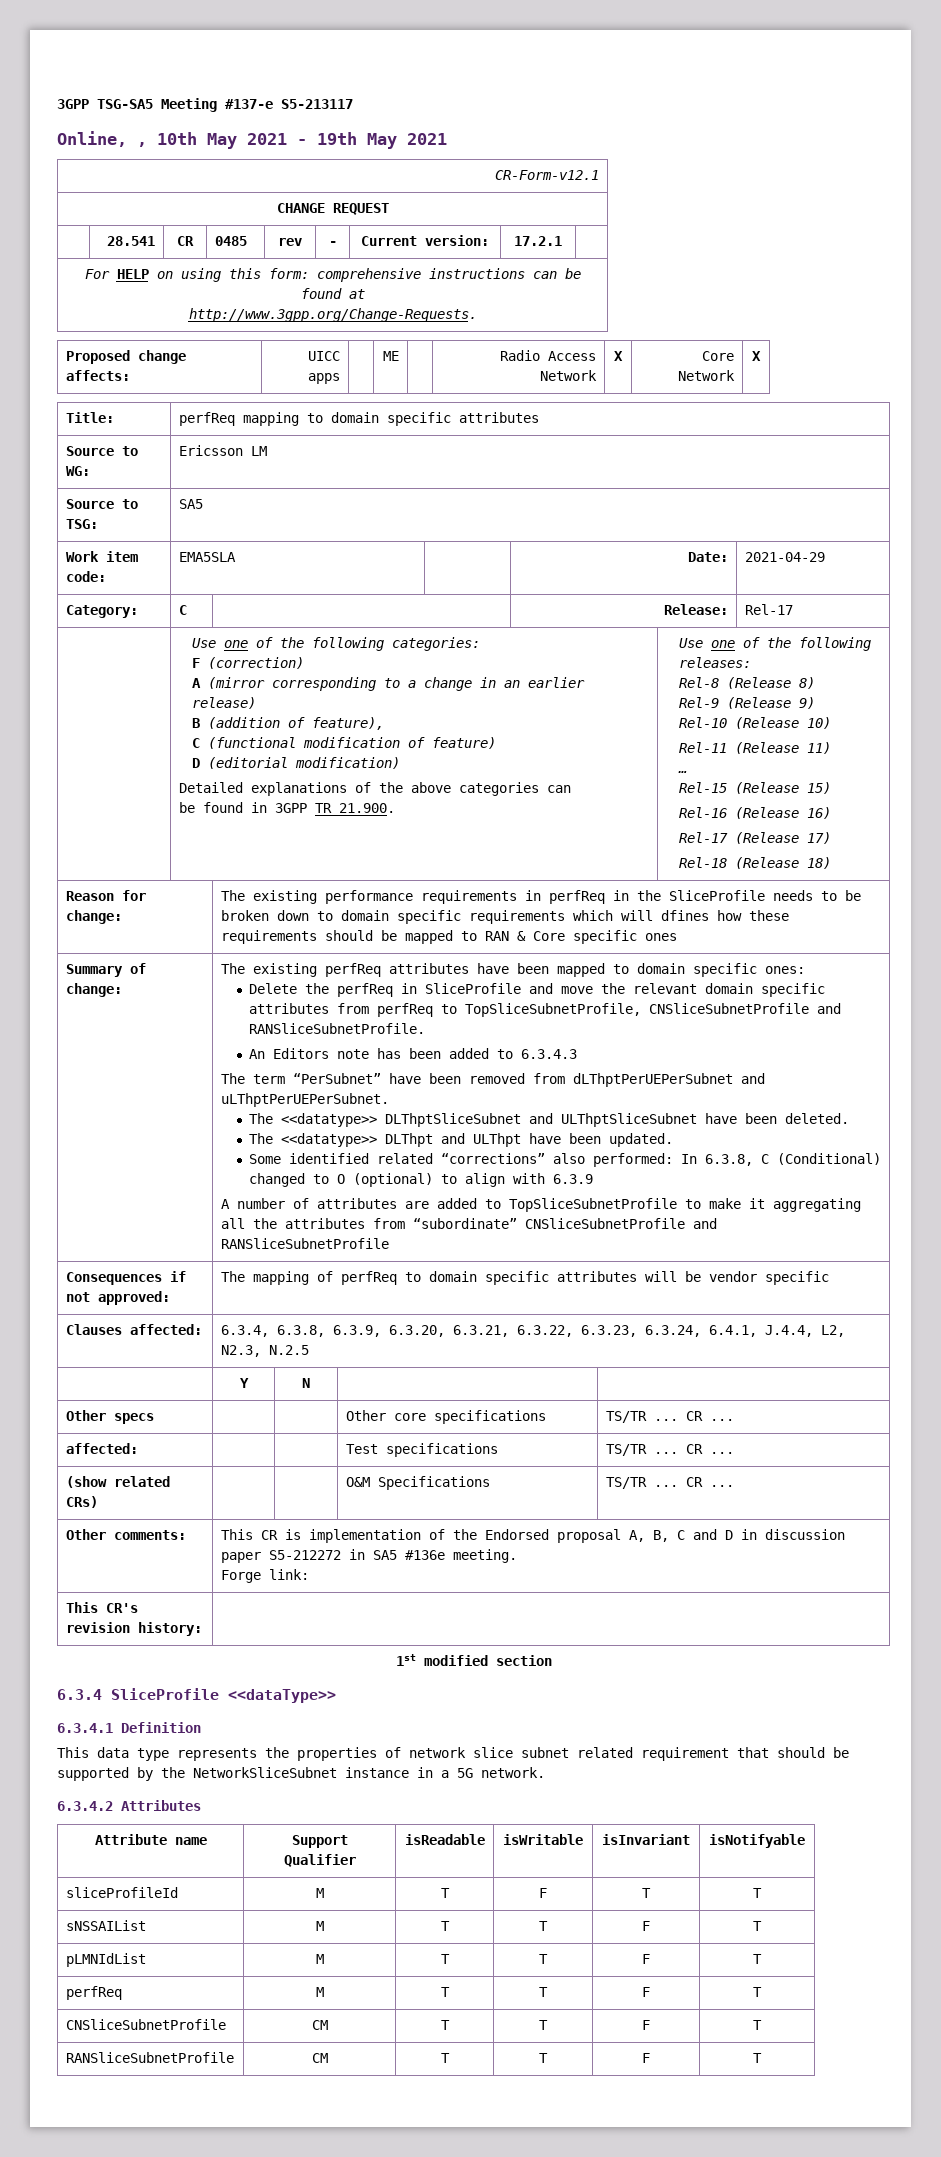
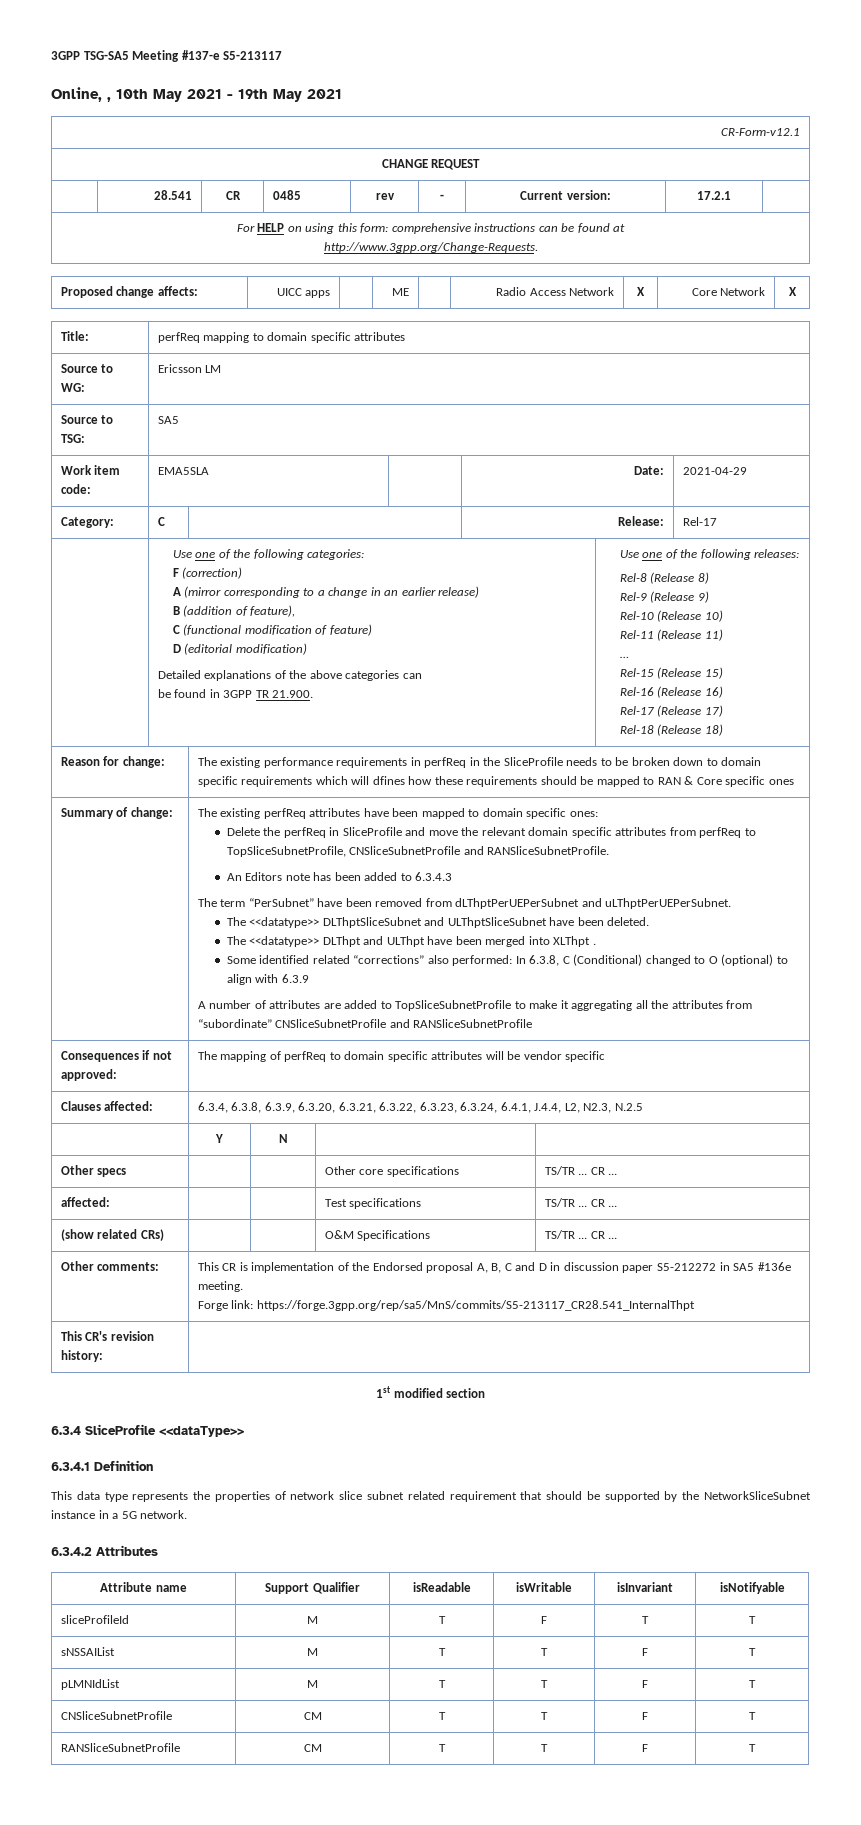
- The <<datatype>> DLThpt and ULThpt have been updated.
+ The <<datatype>> DLThpt and ULThpt have been merged into XLThpt .
  Other comments: | This CR is implementation of the Endorsed proposal A, B, C and D in discussion paper S5-212272 in SA5 #136e meeting.
- Forge link:
+ Forge link: https://forge.3gpp.org/rep/sa5/MnS/commits/S5-213117_CR28.541_InternalThpt
- perfReq | M | T | T | F | T

